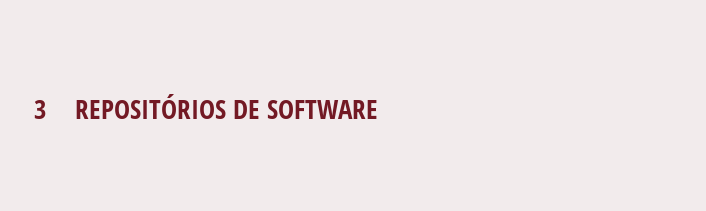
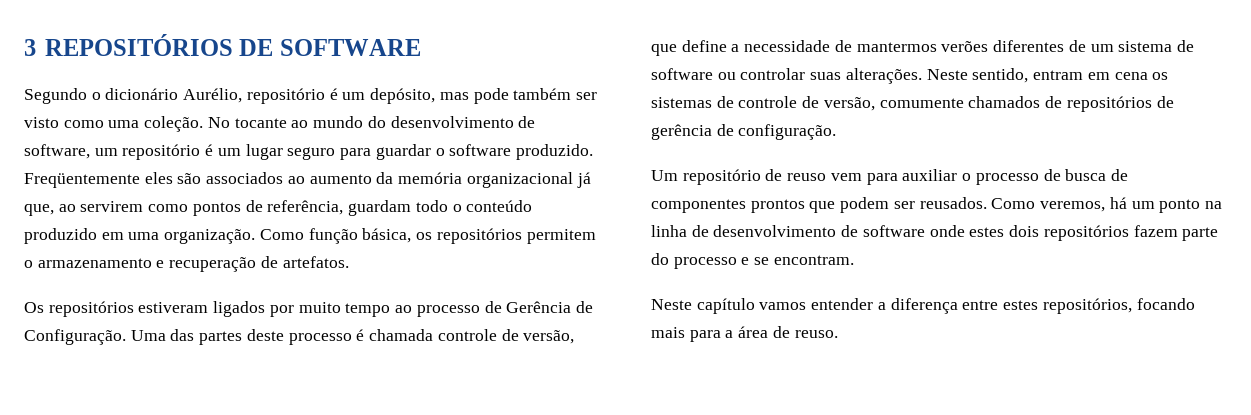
+ Segundo o dicionário Aurélio, repositório é um depósito, mas pode também ser visto como uma coleção. No tocante ao mundo do desenvolvimento de software, um repositório é um lugar seguro para guardar o software produzido. Freqüentemente eles são associados ao aumento da memória organizacional já que, ao servirem como pontos de referência, guardam todo o conteúdo produzido em uma organização. Como função básica, os repositórios permitem o armazenamento e recuperação de artefatos.
+ Os repositórios estiveram ligados por muito tempo ao processo de Gerência de Configuração. Uma das partes deste processo é chamada controle de versão, que define a necessidade de mantermos verões diferentes de um sistema de software ou controlar suas alterações. Neste sentido, entram em cena os sistemas de controle de versão, comumente chamados de repositórios de gerência de configuração.
+ Um repositório de reuso vem para auxiliar o processo de busca de componentes prontos que podem ser reusados. Como veremos, há um ponto na linha de desenvolvimento de software onde estes dois repositórios fazem parte do processo e se encontram.
+ Neste capítulo vamos entender a diferença entre estes repositórios, focando mais para a área de reuso.

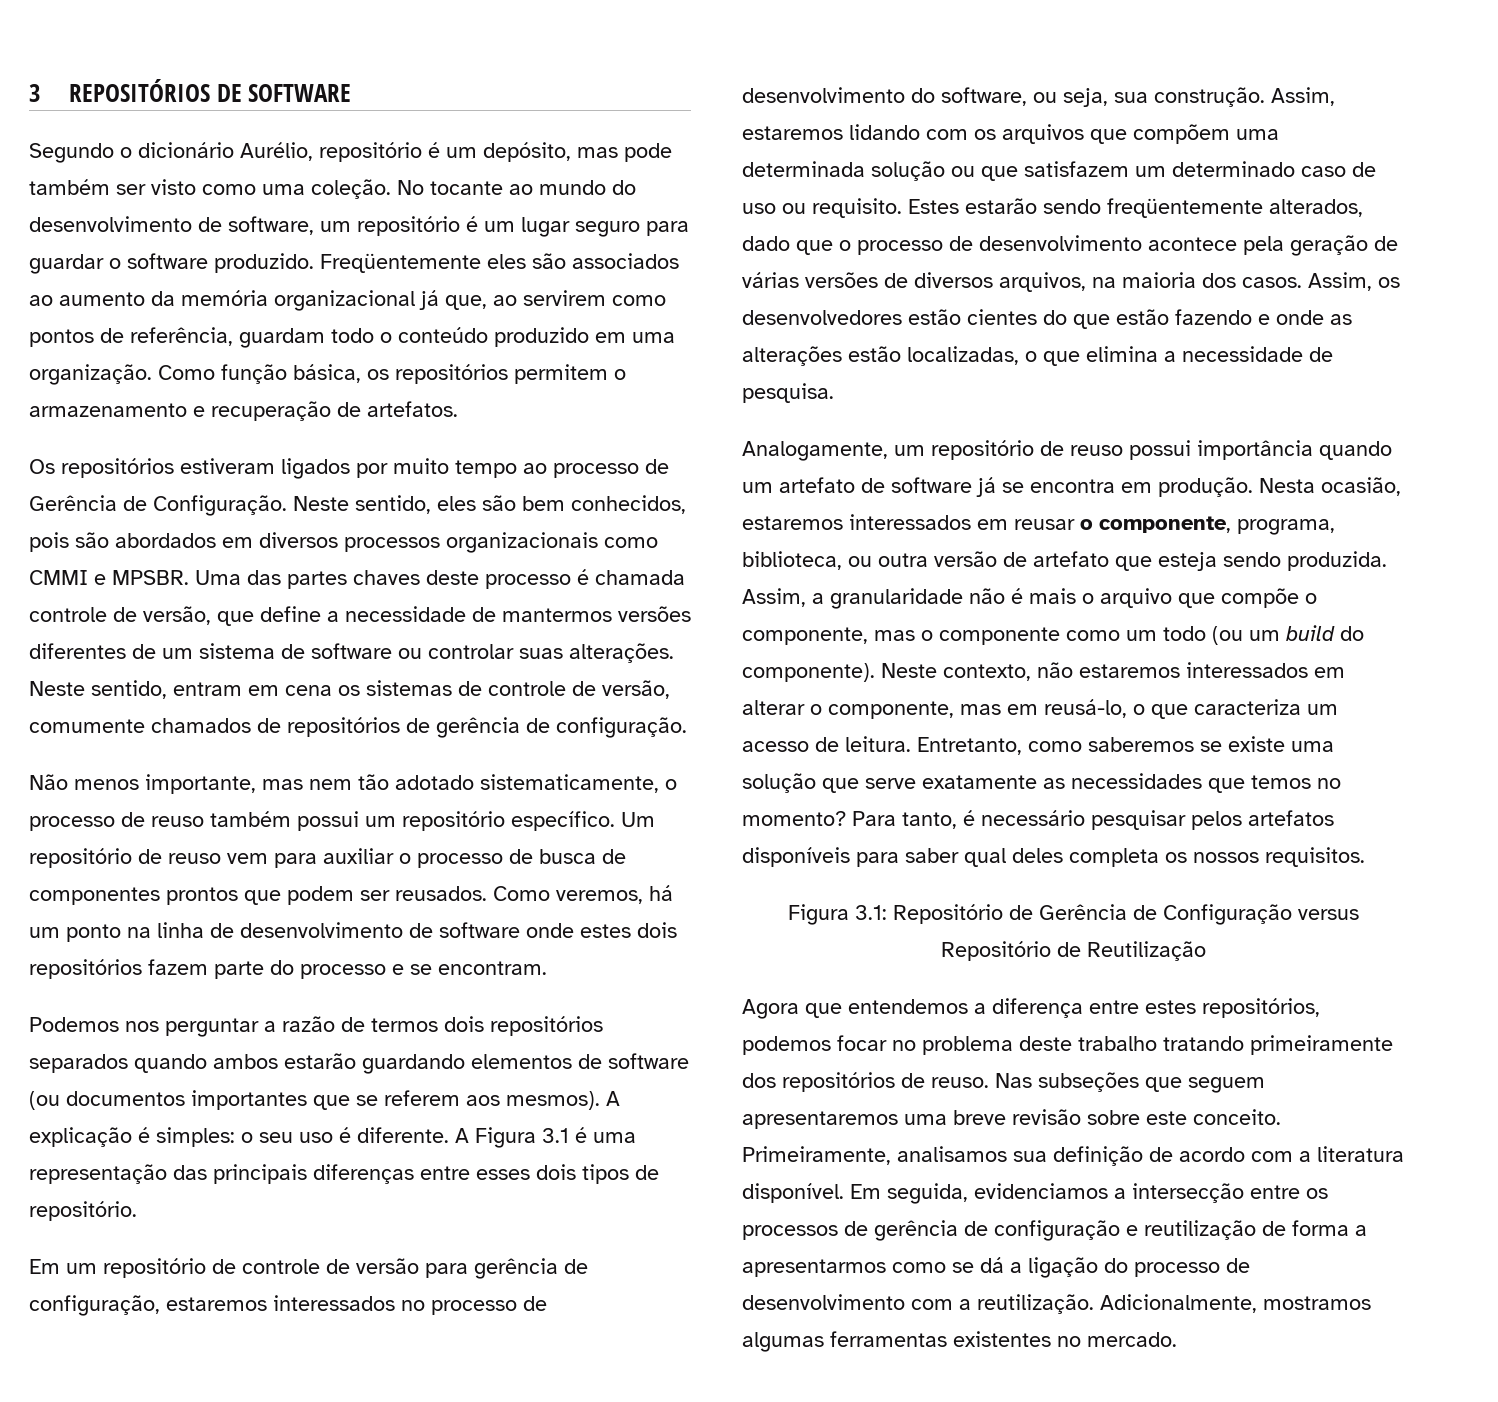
+ Neste sentido, eles são bem conhecidos, pois são abordados em diversos processos organizacionais como CMMI e MPSBR.
- Uma das partes deste processo é chamada controle de versão, que define a necessidade de mantermos verões diferentes de um sistema de software ou controlar suas alterações.
+ Uma das partes chaves deste processo é chamada controle de versão, que define a necessidade de mantermos versões diferentes de um sistema de software ou controlar suas alterações.
+ Não menos importante, mas nem tão adotado sistematicamente, o processo de reuso também possui um repositório específico.
- Neste capítulo vamos entender a diferença entre estes repositórios, focando mais para a área de reuso.
+ Podemos nos perguntar a razão de termos dois repositórios separados quando ambos estarão guardando elementos de software (ou documentos importantes que se referem aos mesmos). A explicação é simples: o seu uso é diferente. A Figura 3.1 é uma representação das principais diferenças entre esses dois tipos de repositório.
+ Em um repositório de controle de versão para gerência de configuração, estaremos interessados no processo de desenvolvimento do software, ou seja, sua construção. Assim, estaremos lidando com os arquivos que compõem uma determinada solução ou que satisfazem um determinado caso de uso ou requisito. Estes estarão sendo freqüentemente alterados, dado que o processo de desenvolvimento acontece pela geração de várias versões de diversos arquivos, na maioria dos casos. Assim, os desenvolvedores estão cientes do que estão fazendo e onde as alterações estão localizadas, o que elimina a necessidade de pesquisa.
+ Analogamente, um repositório de reuso possui importância quando um artefato de software já se encontra em produção. Nesta ocasião, estaremos interessados em reusar o componente, programa, biblioteca, ou outra versão de artefato que esteja sendo produzida. Assim, a granularidade não é mais o arquivo que compõe o componente, mas o componente como um todo (ou um build do componente). Neste contexto, não estaremos interessados em alterar o componente, mas em reusá-lo, o que caracteriza um acesso de leitura. Entretanto, como saberemos se existe uma solução que serve exatamente as necessidades que temos no momento? Para tanto, é necessário pesquisar pelos artefatos disponíveis para saber qual deles completa os nossos requisitos.
+ Figura 3.1: Repositório de Gerência de Configuração versus Repositório de Reutilização
+ Agora que entendemos a diferença entre estes repositórios, podemos focar no problema deste trabalho tratando primeiramente dos repositórios de reuso. Nas subseções que seguem apresentaremos uma breve revisão sobre este conceito. Primeiramente, analisamos sua definição de acordo com a literatura disponível. Em seguida, evidenciamos a intersecção entre os processos de gerência de configuração e reutilização de forma a apresentarmos como se dá a ligação do processo de desenvolvimento com a reutilização. Adicionalmente, mostramos algumas ferramentas existentes no mercado.

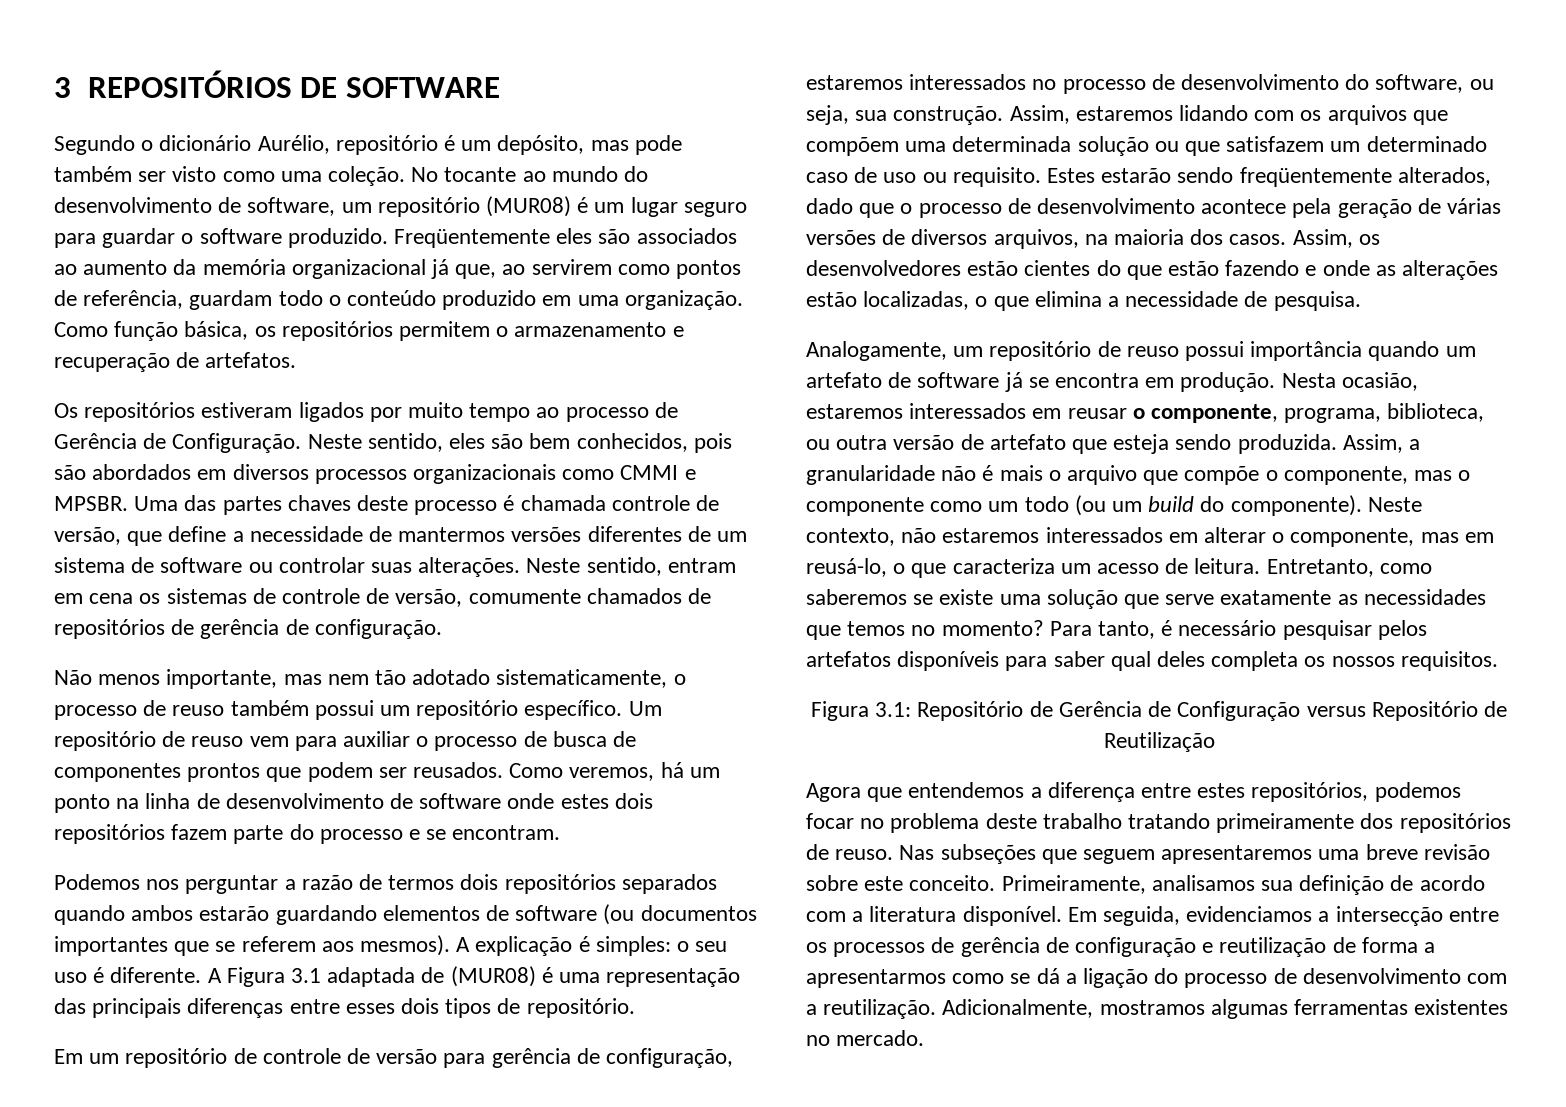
- No tocante ao mundo do desenvolvimento de software, um repositório é um lugar seguro para guardar o software produzido.
+ No tocante ao mundo do desenvolvimento de software, um repositório (MUR08) é um lugar seguro para guardar o software produzido.
- A Figura 3.1 é uma representação das principais diferenças entre esses dois tipos de repositório.
+ A Figura 3.1 adaptada de (MUR08) é uma representação das principais diferenças entre esses dois tipos de repositório.

